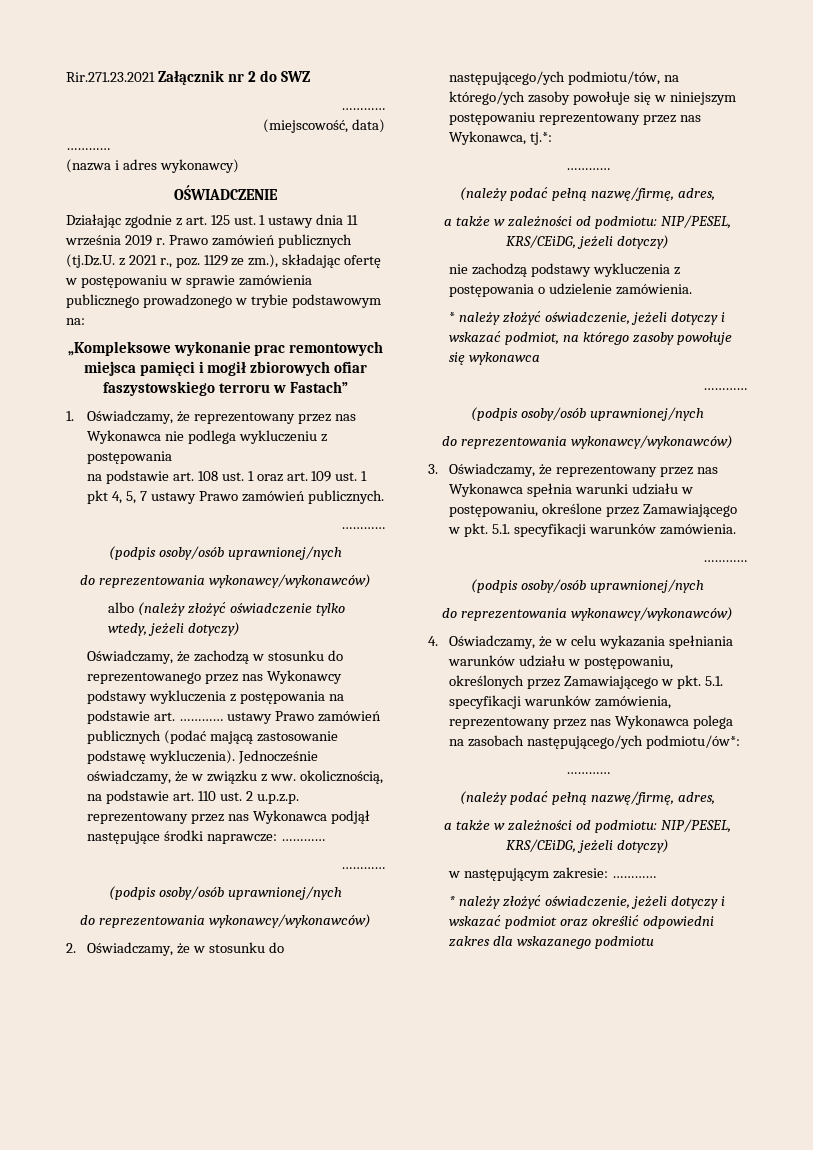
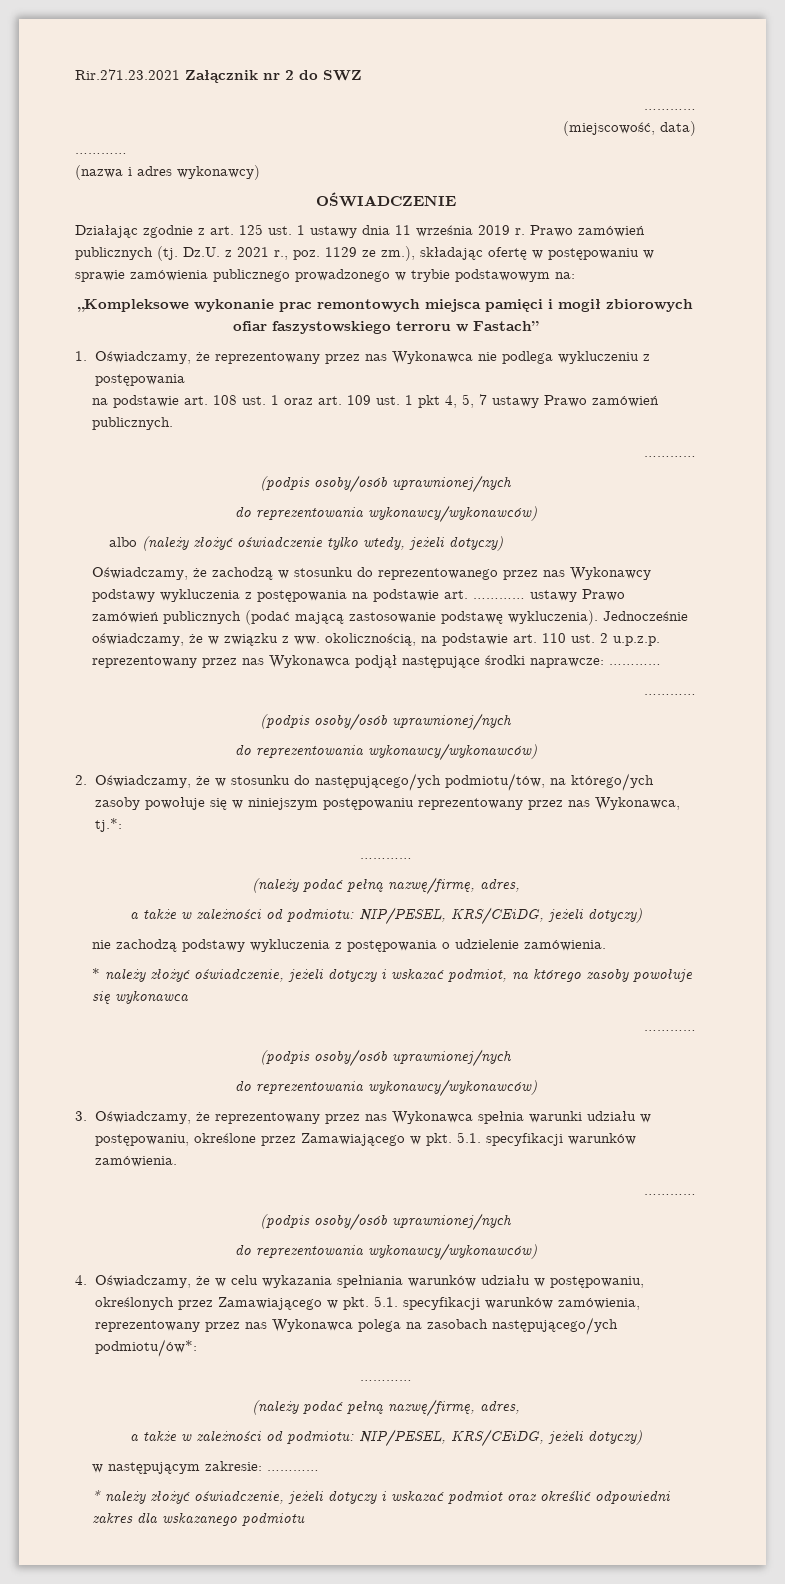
- Prawo zamówień publicznych (tj.Dz.U. z 2021 r., poz. 1129 ze zm.), składając ofertę w postępowaniu w sprawie zamówienia publicznego prowadzonego w trybie podstawowym na:
+ Prawo zamówień publicznych (tj. Dz.U. z 2021 r., poz. 1129 ze zm.), składając ofertę w postępowaniu w sprawie zamówienia publicznego prowadzonego w trybie podstawowym na:

